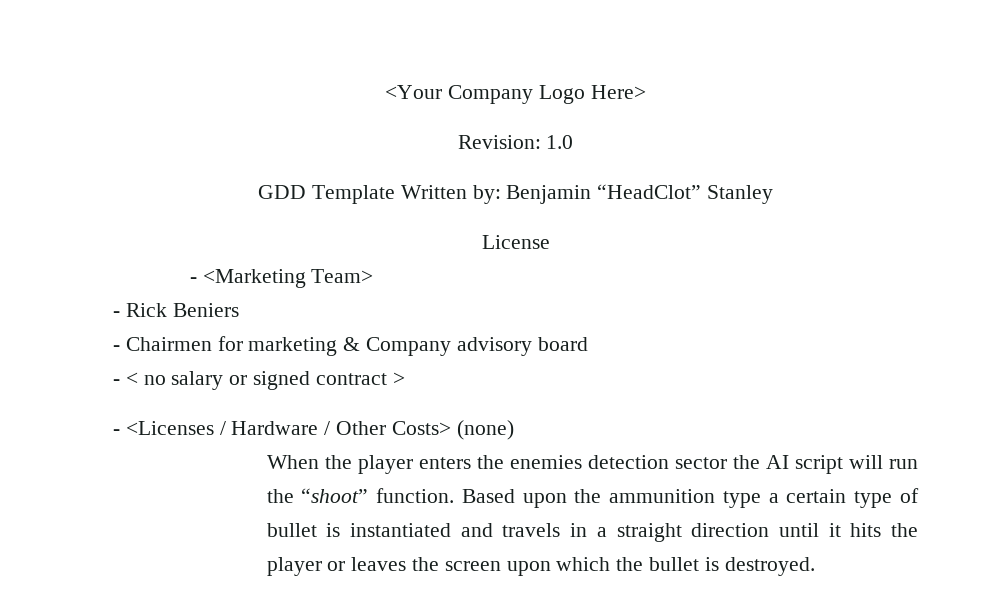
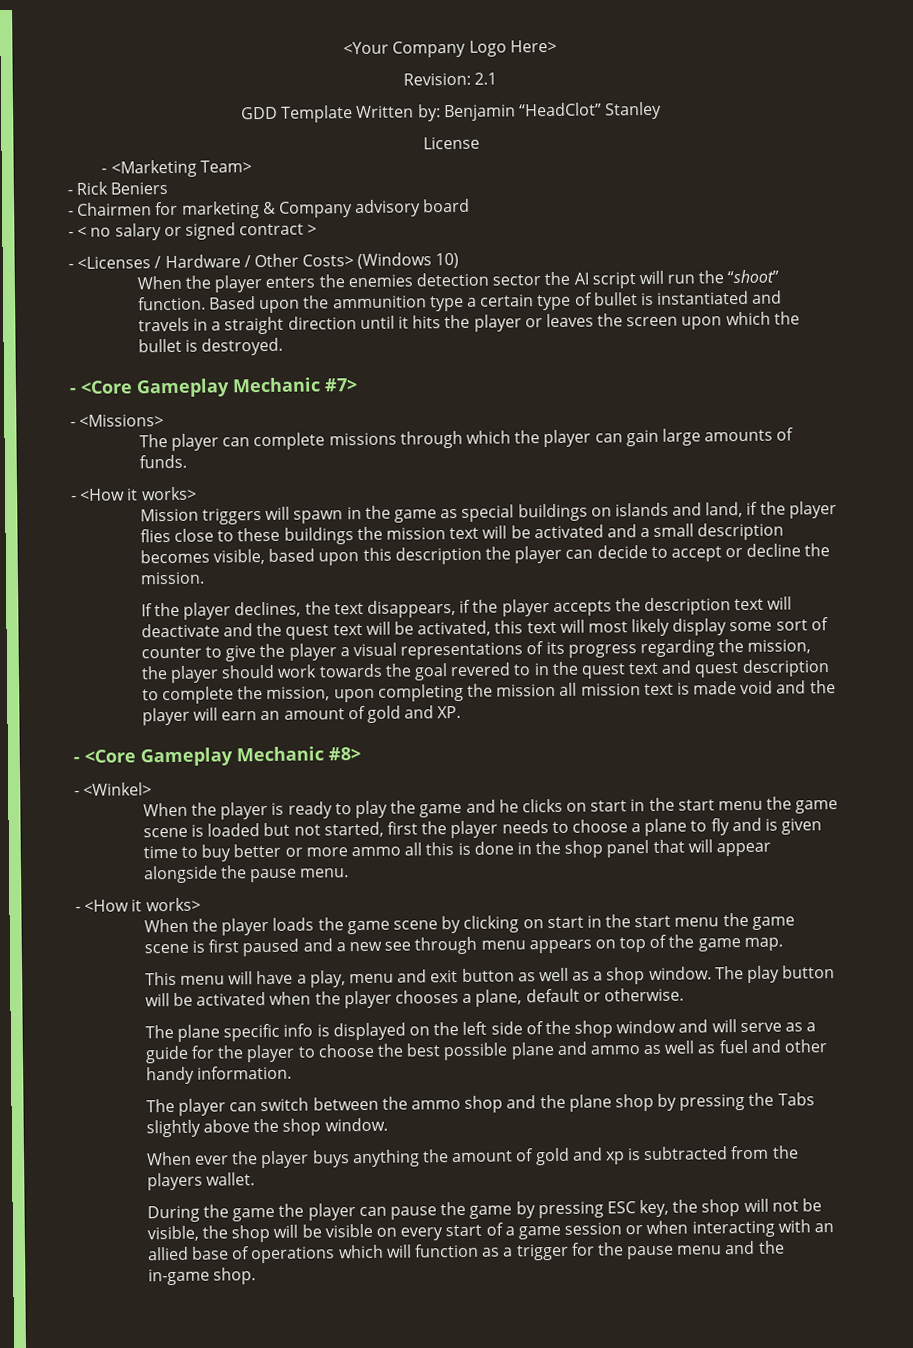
- Revision: 1.0
+ Revision: 2.1
- - <Licenses / Hardware / Other Costs> (none)
+ - <Licenses / Hardware / Other Costs> (Windows 10)
+ - <Core Gameplay Mechanic #7>
+ - <Missions>
+ The player can complete missions through which the player can gain large amounts of funds.
+ - <How it works>
+ Mission triggers will spawn in the game as special buildings on islands and land, if the player flies close to these buildings the mission text will be activated and a small description becomes visible, based upon this description the player can decide to accept or decline the mission.
+ If the player declines, the text disappears, if the player accepts the description text will deactivate and the quest text will be activated, this text will most likely display some sort of counter to give the player a visual representations of its progress regarding the mission, the player should work towards the goal revered to in the quest text and quest description to complete the mission, upon completing the mission all mission text is made void and the player will earn an amount of gold and XP.
+ - <Core Gameplay Mechanic #8>
+ - <Winkel>
+ When the player is ready to play the game and he clicks on start in the start menu the game scene is loaded but not started, first the player needs to choose a plane to fly and is given time to buy better or more ammo all this is done in the shop panel that will appear alongside the pause menu.
+ - <How it works>
+ When the player loads the game scene by clicking on start in the start menu the game scene is first paused and a new see through menu appears on top of the game map.
+ This menu will have a play, menu and exit button as well as a shop window. The play button will be activated when the player chooses a plane, default or otherwise.
+ The plane specific info is displayed on the left side of the shop window and will serve as a guide for the player to choose the best possible plane and ammo as well as fuel and other handy information.
+ The player can switch between the ammo shop and the plane shop by pressing the Tabs slightly above the shop window.
+ When ever the player buys anything the amount of gold and xp is subtracted from the players wallet.
+ During the game the player can pause the game by pressing ESC key, the shop will not be visible, the shop will be visible on every start of a game session or when interacting with an allied base of operations which will function as a trigger for the pause menu and the in-game shop.

